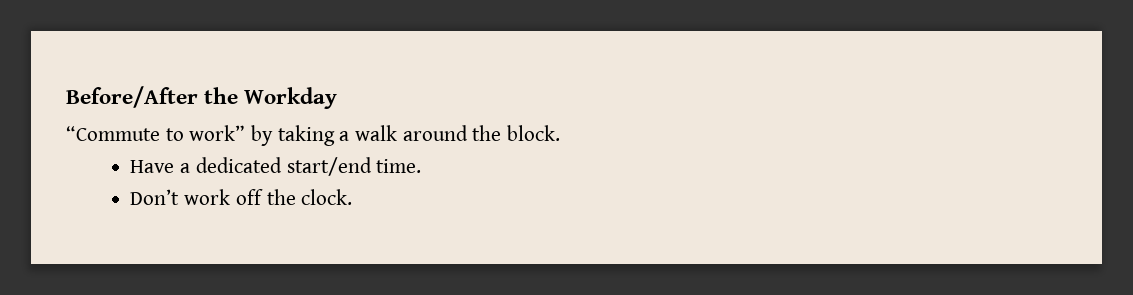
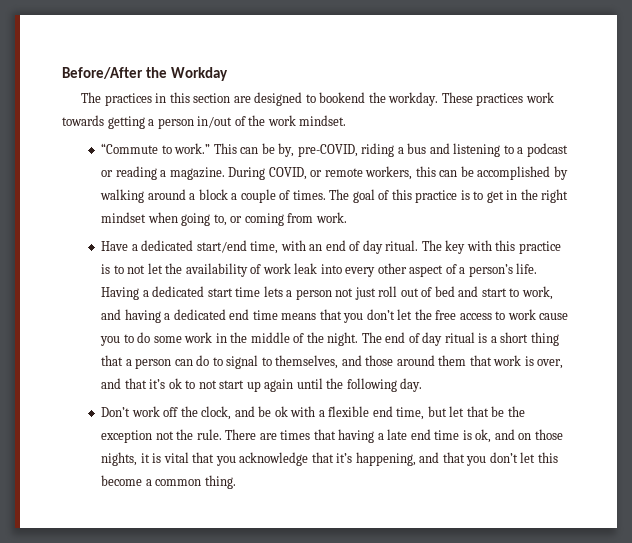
- “Commute to work” by taking a walk around the block.
- Have a dedicated start/end time.
- Don’t work off the clock.
+ The practices in this section are designed to bookend the workday. These practices work towards getting a person in/out of the work mindset.
+ “Commute to work.” This can be by, pre-COVID, riding a bus and listening to a podcast or reading a magazine. During COVID, or remote workers, this can be accomplished by walking around a block a couple of times. The goal of this practice is to get in the right mindset when going to, or coming from work.
+ Have a dedicated start/end time, with an end of day ritual. The key with this practice is to not let the availability of work leak into every other aspect of a person’s life. Having a dedicated start time lets a person not just roll out of bed and start to work, and having a dedicated end time means that you don’t let the free access to work cause you to do some work in the middle of the night. The end of day ritual is a short thing that a person can do to signal to themselves, and those around them that work is over, and that it’s ok to not start up again until the following day.
+ Don’t work off the clock, and be ok with a flexible end time, but let that be the exception not the rule. There are times that having a late end time is ok, and on those nights, it is vital that you acknowledge that it’s happening, and that you don’t let this become a common thing.

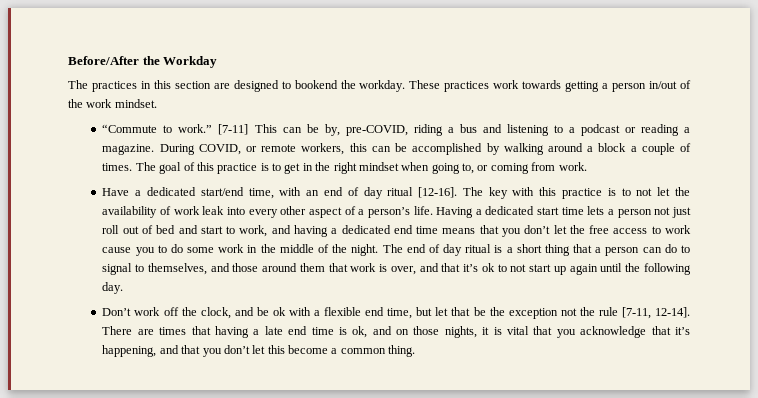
- This can be by, pre-COVID, riding a bus and listening to a podcast or reading a magazine.
+ [7-11] This can be by, pre-COVID, riding a bus and listening to a podcast or reading a magazine.
- Have a dedicated start/end time, with an end of day ritual.
+ Have a dedicated start/end time, with an end of day ritual [12-16].
- Don’t work off the clock, and be ok with a flexible end time, but let that be the exception not the rule.
+ Don’t work off the clock, and be ok with a flexible end time, but let that be the exception not the rule [7-11, 12-14].

